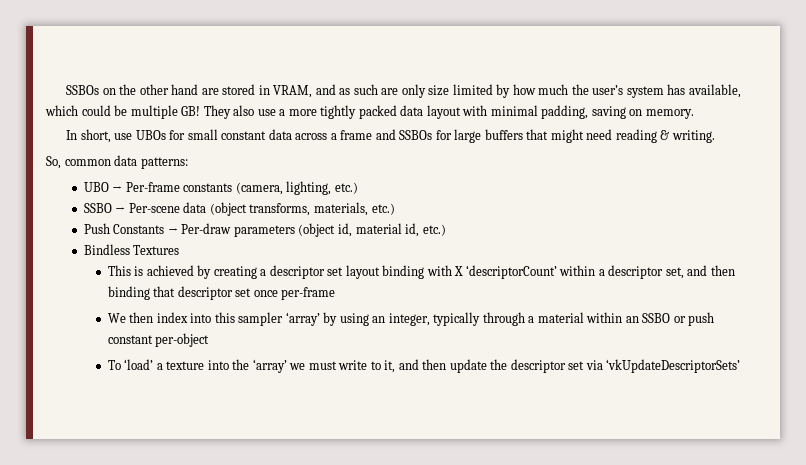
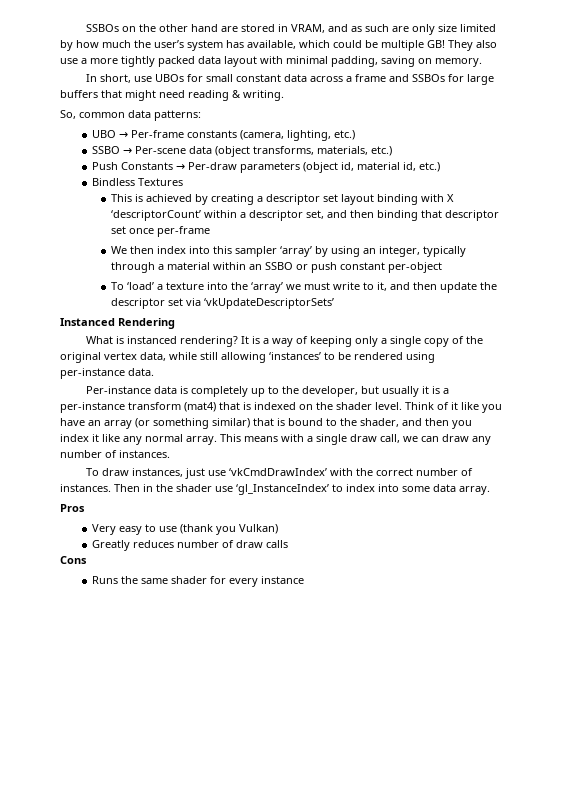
+ Instanced Rendering
+ What is instanced rendering? It is a way of keeping only a single copy of the original vertex data, while still allowing ‘instances’ to be rendered using per-instance data.
+ Per-instance data is completely up to the developer, but usually it is a per-instance transform (mat4) that is indexed on the shader level. Think of it like you have an array (or something similar) that is bound to the shader, and then you index it like any normal array. This means with a single draw call, we can draw any number of instances.
+ To draw instances, just use ‘vkCmdDrawIndex’ with the correct number of instances. Then in the shader use ‘gl_InstanceIndex’ to index into some data array.
+ Pros
+ Very easy to use (thank you Vulkan)
+ Greatly reduces number of draw calls
+ Cons
+ Runs the same shader for every instance

